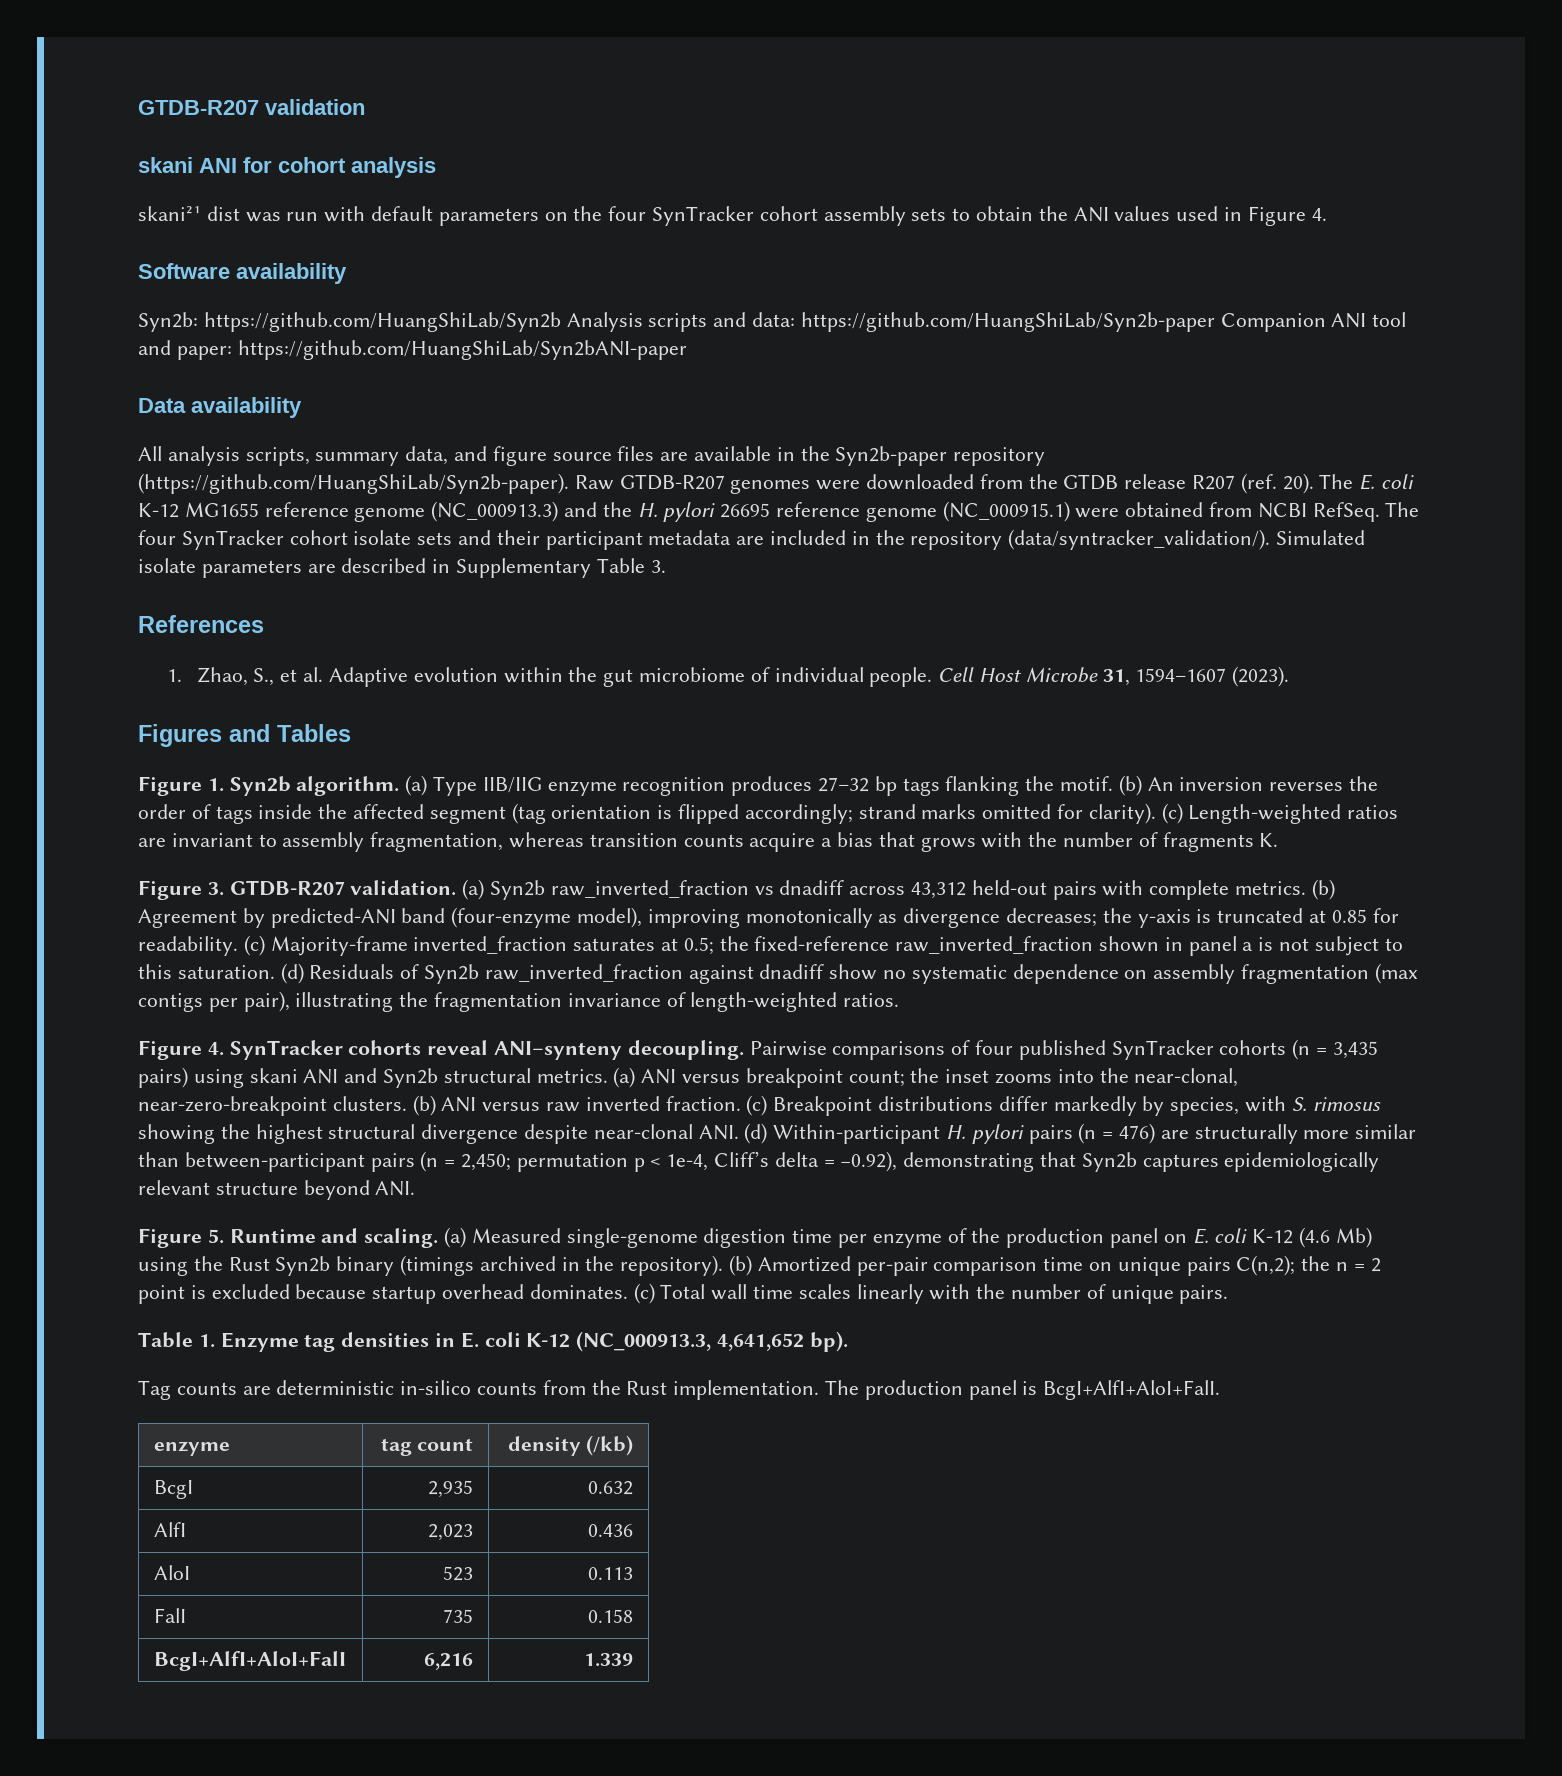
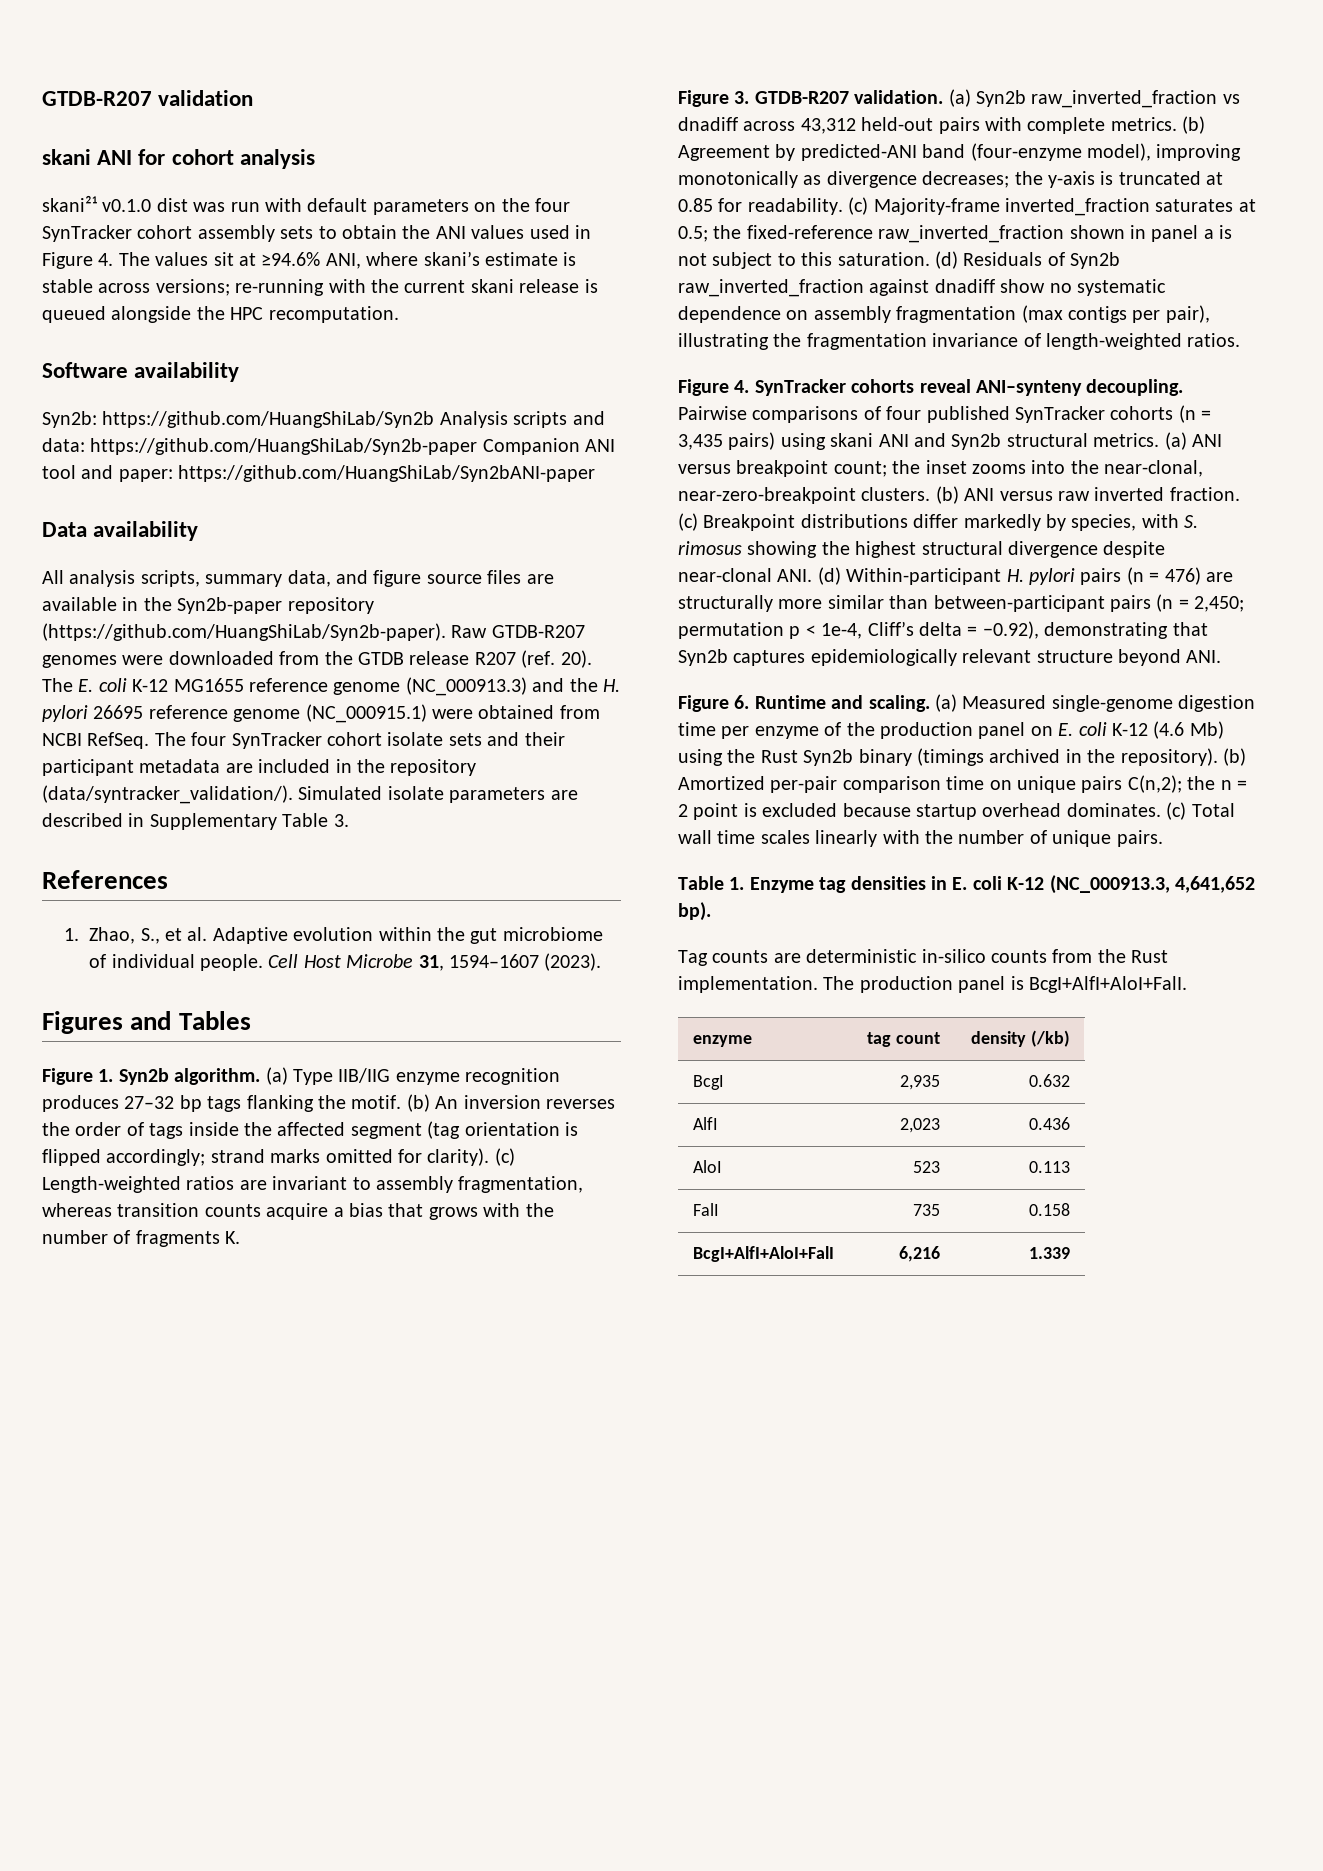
- skani²¹ dist was run with default parameters on the four SynTracker cohort assembly sets to obtain the ANI values used in Figure 4.
+ skani²¹ v0.1.0 dist was run with default parameters on the four SynTracker cohort assembly sets to obtain the ANI values used in Figure 4. The values sit at ≥94.6% ANI, where skani’s estimate is stable across versions; re-running with the current skani release is queued alongside the HPC recomputation.
- Figure 5. Runtime and scaling.
+ Figure 6. Runtime and scaling.

